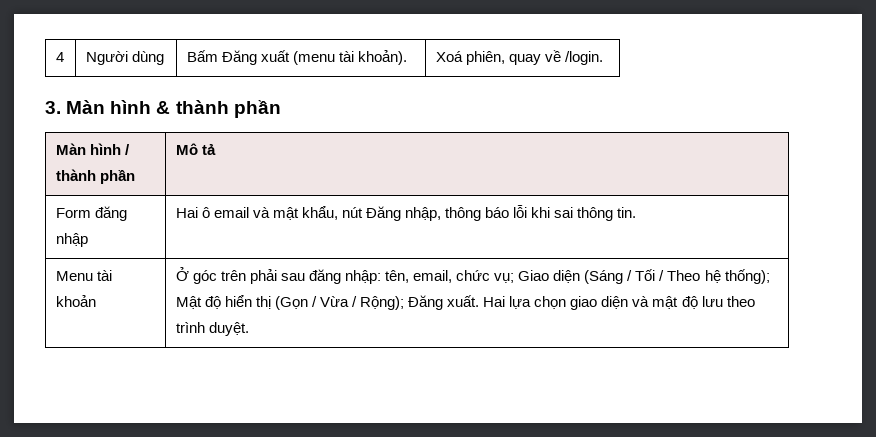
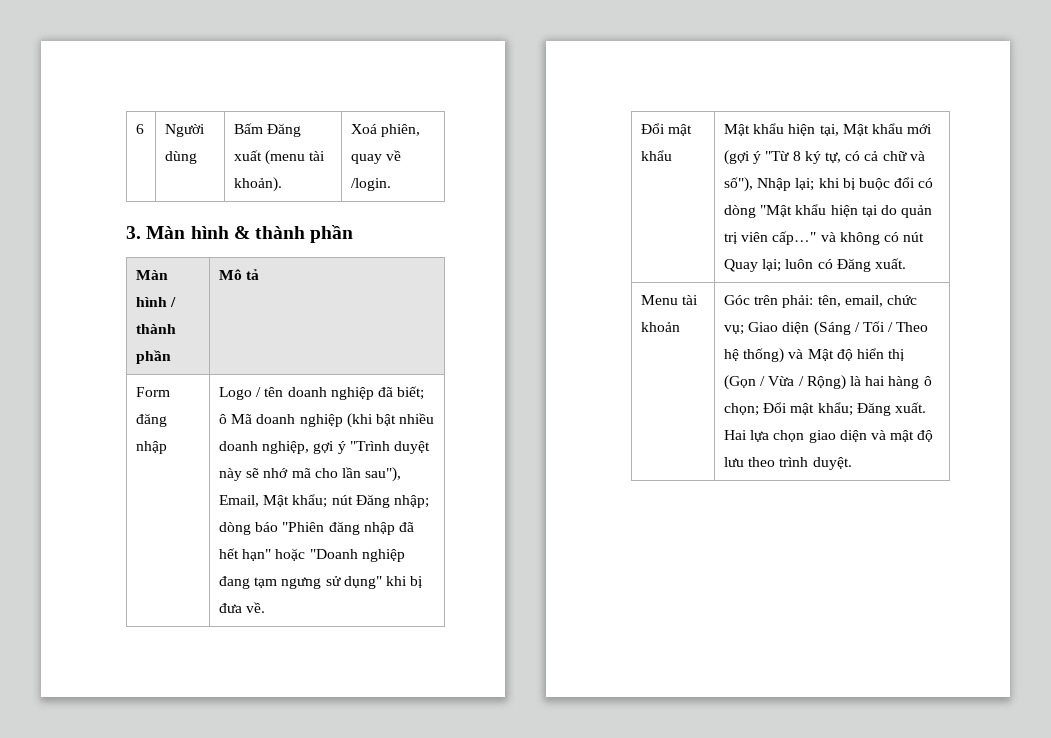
- 4 | Người dùng | Bấm Đăng xuất (menu tài khoản). | Xoá phiên, quay về /login.
+ 6 | Người dùng | Bấm Đăng xuất (menu tài khoản). | Xoá phiên, quay về /login.
- Hai ô email và mật khẩu, nút Đăng nhập, thông báo lỗi khi sai thông tin.
- Menu tài khoản | Ở góc trên phải sau đăng nhập: tên, email, chức vụ; Giao diện (Sáng / Tối / Theo hệ thống); Mật độ hiển thị (Gọn / Vừa / Rộng); Đăng xuất.
+ Logo / tên doanh nghiệp đã biết; ô Mã doanh nghiệp (khi bật nhiều doanh nghiệp, gợi ý "Trình duyệt này sẽ nhớ mã cho lần sau"), Email, Mật khẩu; nút Đăng nhập; dòng báo "Phiên đăng nhập đã hết hạn" hoặc "Doanh nghiệp đang tạm ngưng sử dụng" khi bị đưa về.
+ Đổi mật khẩu | Mật khẩu hiện tại, Mật khẩu mới (gợi ý "Từ 8 ký tự, có cả chữ và số"), Nhập lại; khi bị buộc đổi có dòng "Mật khẩu hiện tại do quản trị viên cấp…" và không có nút Quay lại; luôn có Đăng xuất.
+ Menu tài khoản | Góc trên phải: tên, email, chức vụ; Giao diện (Sáng / Tối / Theo hệ thống) và Mật độ hiển thị (Gọn / Vừa / Rộng) là hai hàng ô chọn; Đổi mật khẩu; Đăng xuất.

